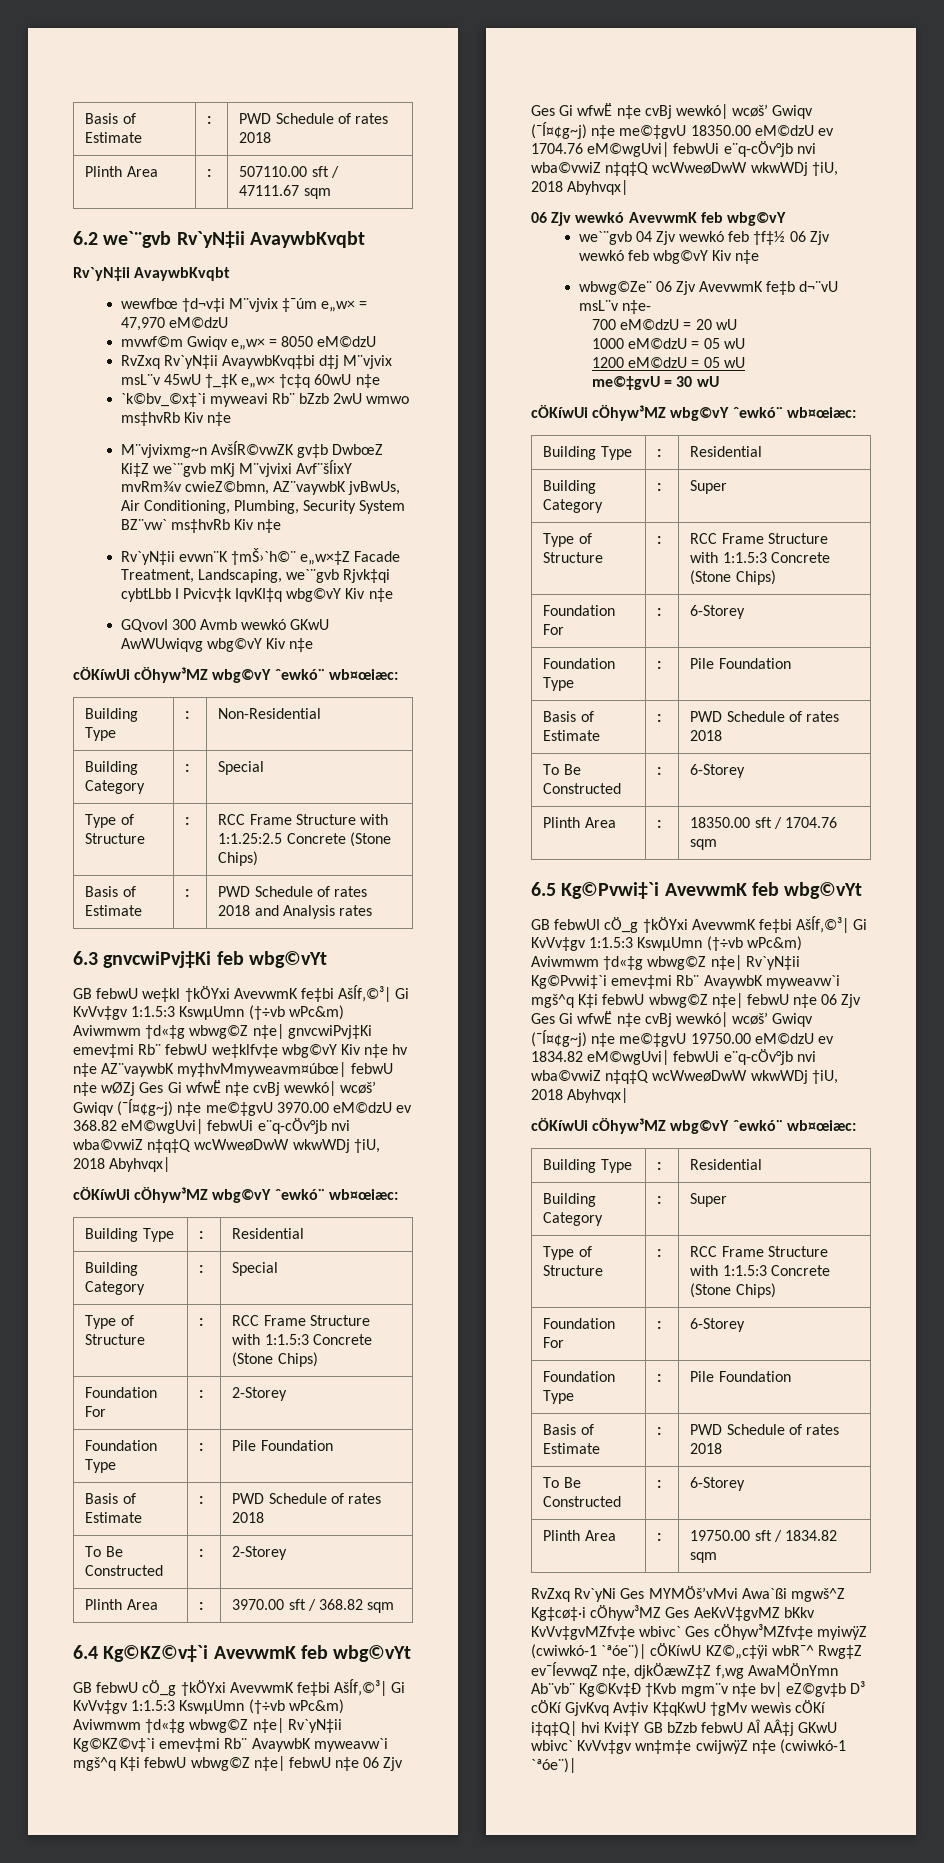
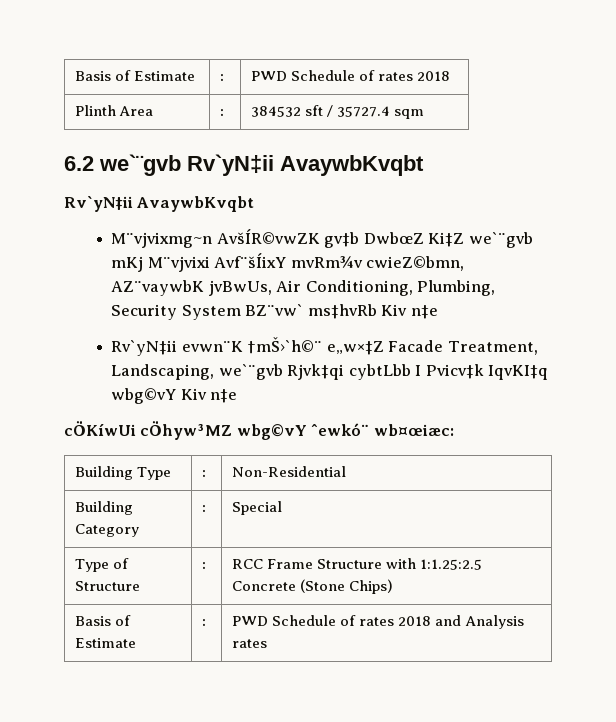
- Plinth Area | : | 507110.00 sft / 47111.67 sqm
+ Plinth Area | : | 384532 sft / 35727.4 sqm
- wewfbœ †d¬v‡i M¨vjvix ‡¯úm e„w× = 47,970 eM©dzU
- mvwf©m Gwiqv e„w× = 8050 eM©dzU
- RvZxq Rv`yN‡ii AvaywbKvq‡bi d‡j M¨vjvix msL¨v 45wU †_‡K e„w× †c‡q 60wU n‡e
- `k©bv_©x‡`i myweavi Rb¨ bZzb 2wU wmwo ms‡hvRb Kiv n‡e
- GQvovI 300 Avmb wewkó GKwU AwWUwiqvg wbg©vY Kiv n‡e
- 6.3 gnvcwiPvj‡Ki feb wbg©vYt
- GB febwU we‡kl †kÖYxi AvevwmK fe‡bi AšÍf‚©³| Gi KvVv‡gv 1:1.5:3 KswµUmn (†÷vb wPc&m) Aviwmwm †d«‡g wbwg©Z n‡e| gnvcwiPvj‡Ki emev‡mi Rb¨ febwU we‡klfv‡e wbg©vY Kiv n‡e hv n‡e AZ¨vaywbK my‡hvMmyweavm¤úbœ| febwU n‡e wØZj Ges Gi wfwË n‡e cvBj wewkó| wcøš’ Gwiqv (¯Í¤¢g~j) n‡e me©‡gvU 3970.00 eM©dzU ev 368.82 eM©wgUvi| febwUi e¨q-cÖv°jb nvi wba©vwiZ n‡q‡Q wcWweøDwW wkwWDj †iU, 2018 Abyhvqx|
- cÖKíwUi cÖhyw³MZ wbg©vY ˆewkó¨ wb¤œiæc:
- Building Type | : | Residential
- Building Category | : | Special
- Type of Structure | : | RCC Frame Structure with 1:1.5:3 Concrete (Stone Chips)
- Foundation For | : | 2-Storey
- Foundation Type | : | Pile Foundation
- Basis of Estimate | : | PWD Schedule of rates 2018
- To Be Constructed | : | 2-Storey
- Plinth Area | : | 3970.00 sft / 368.82 sqm
- 6.4 Kg©KZ©v‡`i AvevwmK feb wbg©vYt
- GB febwU cÖ_g †kÖYxi AvevwmK fe‡bi AšÍf‚©³| Gi KvVv‡gv 1:1.5:3 KswµUmn (†÷vb wPc&m) Aviwmwm †d«‡g wbwg©Z n‡e| Rv`yN‡ii Kg©KZ©v‡`i emev‡mi Rb¨ AvaywbK myweavw`i mgš^q K‡i febwU wbwg©Z n‡e| febwU n‡e 06 Zjv Ges Gi wfwË n‡e cvBj wewkó| wcøš’ Gwiqv (¯Í¤¢g~j) n‡e me©‡gvU 18350.00 eM©dzU ev 1704.76 eM©wgUvi| febwUi e¨q-cÖv°jb nvi wba©vwiZ n‡q‡Q wcWweøDwW wkwWDj †iU, 2018 Abyhvqx|
- 06 Zjv wewkó AvevwmK feb wbg©vY
- we`¨gvb 04 Zjv wewkó feb †f‡½ 06 Zjv wewkó feb wbg©vY Kiv n‡e
- wbwg©Ze¨ 06 Zjv AvevwmK fe‡b d¬¨vU msL¨v n‡e-
- 700 eM©dzU = 20 wU
- 1000 eM©dzU = 05 wU
- 1200 eM©dzU = 05 wU
- me©‡gvU = 30 wU
- cÖKíwUi cÖhyw³MZ wbg©vY ˆewkó¨ wb¤œiæc:
- Building Type | : | Residential
- Building Category | : | Super
- Type of Structure | : | RCC Frame Structure with 1:1.5:3 Concrete (Stone Chips)
- Foundation For | : | 6-Storey
- Foundation Type | : | Pile Foundation
- Basis of Estimate | : | PWD Schedule of rates 2018
- To Be Constructed | : | 6-Storey
- Plinth Area | : | 18350.00 sft / 1704.76 sqm
- 6.5 Kg©Pvwi‡`i AvevwmK feb wbg©vYt
- GB febwUI cÖ_g †kÖYxi AvevwmK fe‡bi AšÍf‚©³| Gi KvVv‡gv 1:1.5:3 KswµUmn (†÷vb wPc&m) Aviwmwm †d«‡g wbwg©Z n‡e| Rv`yN‡ii Kg©Pvwi‡`i emev‡mi Rb¨ AvaywbK myweavw`i mgš^q K‡i febwU wbwg©Z n‡e| febwU n‡e 06 Zjv Ges Gi wfwË n‡e cvBj wewkó| wcøš’ Gwiqv (¯Í¤¢g~j) n‡e me©‡gvU 19750.00 eM©dzU ev 1834.82 eM©wgUvi| febwUi e¨q-cÖv°jb nvi wba©vwiZ n‡q‡Q wcWweøDwW wkwWDj †iU, 2018 Abyhvqx|
- cÖKíwUi cÖhyw³MZ wbg©vY ˆewkó¨ wb¤œiæc:
- Building Type | : | Residential
- Building Category | : | Super
- Type of Structure | : | RCC Frame Structure with 1:1.5:3 Concrete (Stone Chips)
- Foundation For | : | 6-Storey
- Foundation Type | : | Pile Foundation
- Basis of Estimate | : | PWD Schedule of rates 2018
- To Be Constructed | : | 6-Storey
- Plinth Area | : | 19750.00 sft / 1834.82 sqm
- RvZxq Rv`yNi Ges MYMÖš’vMvi Awa`ßi mgwš^Z Kg‡cø‡·i cÖhyw³MZ Ges AeKvV‡gvMZ bKkv KvVv‡gvMZfv‡e wbivc` Ges cÖhyw³MZfv‡e myiwÿZ (cwiwkó-1 `ªóe¨)| cÖKíwU KZ©„c‡ÿi wbR¯^ Rwg‡Z ev¯ÍevwqZ n‡e, djkÖæwZ‡Z f‚wg AwaMÖnYmn Ab¨vb¨ Kg©Kv‡Ð †Kvb mgm¨v n‡e bv| eZ©gv‡b D³ cÖKí GjvKvq Av‡iv K‡qKwU †gMv wewìs cÖKí i‡q‡Q| hvi Kvi‡Y GB bZzb febwU AÎ AÂ‡j GKwU wbivc` KvVv‡gv wn‡m‡e cwijwÿZ n‡e (cwiwkó-1 `ªóe¨)|

